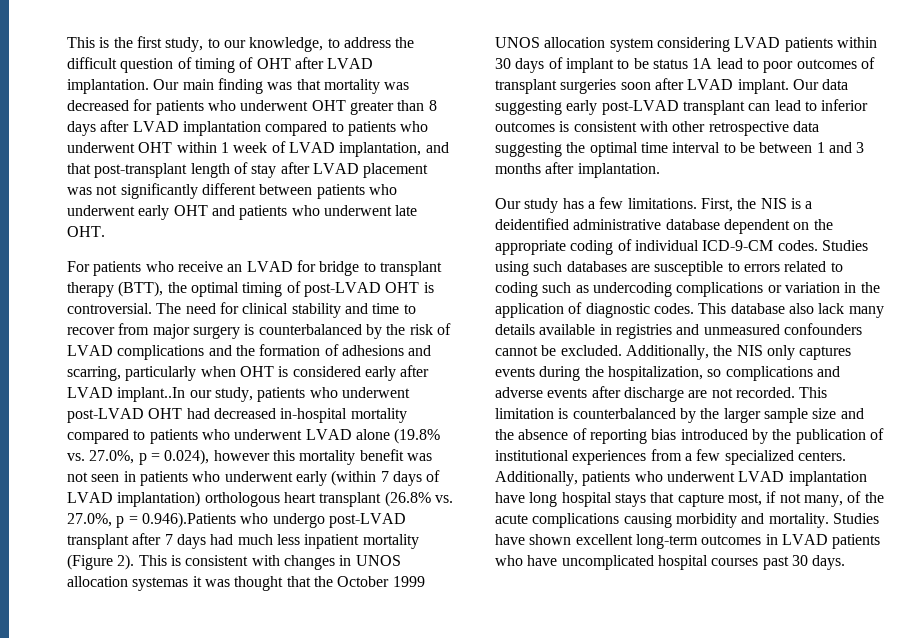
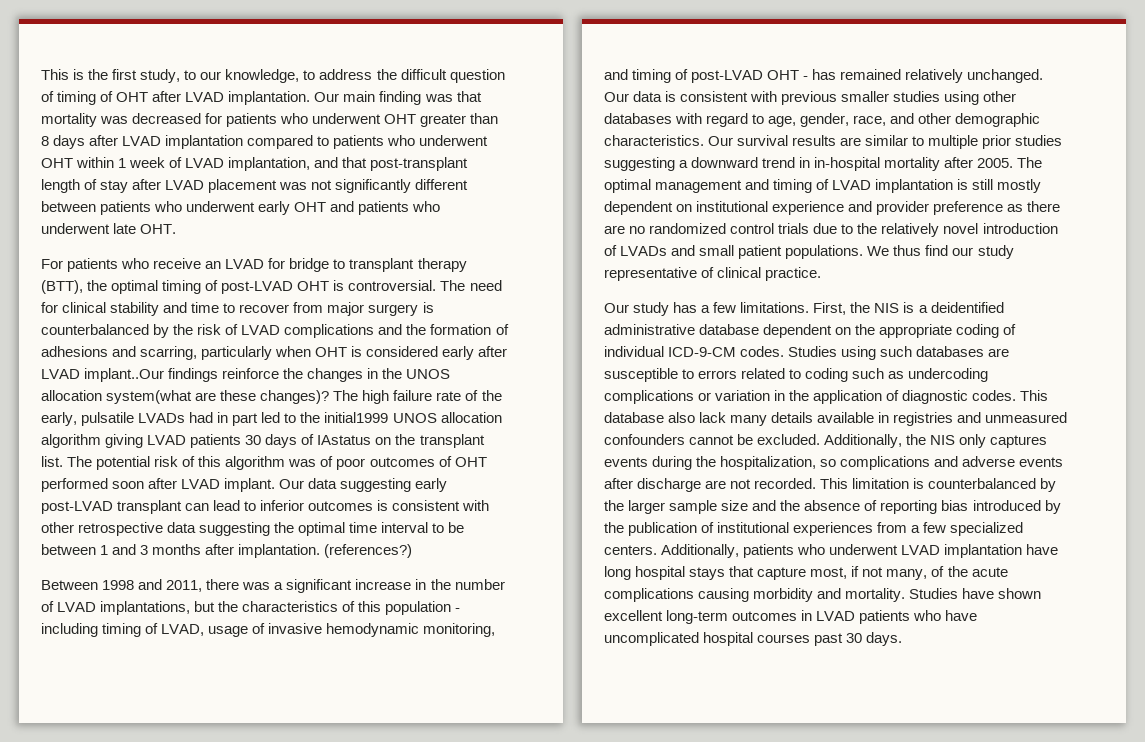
- The need for clinical stability and time to recover from major surgery is counterbalanced by the risk of LVAD complications and the formation of adhesions and scarring, particularly when OHT is considered early after LVAD implant..In our study, patients who underwent post-LVAD OHT had decreased in-hospital mortality compared to patients who underwent LVAD alone (19.8% vs. 27.0%, p = 0.024), however this mortality benefit was not seen in patients who underwent early (within 7 days of LVAD implantation) orthologous heart transplant (26.8% vs. 27.0%, p = 0.946).Patients who undergo post-LVAD transplant after 7 days had much less inpatient mortality (Figure 2). This is consistent with changes in UNOS allocation systemas it was thought that the October 1999 UNOS allocation system considering LVAD patients within 30 days of implant to be status 1A lead to poor outcomes of transplant surgeries soon after LVAD implant.
+ The need for clinical stability and time to recover from major surgery is counterbalanced by the risk of LVAD complications and the formation of adhesions and scarring, particularly when OHT is considered early after LVAD implant..Our findings reinforce the changes in the UNOS allocation system(what are these changes)? The high failure rate of the early, pulsatile LVADs had in part led to the initial1999 UNOS allocation algorithm giving LVAD patients 30 days of IAstatus on the transplant list. The potential risk of this algorithm was of poor outcomes of OHT performed soon after LVAD implant.
+ (references?)
+ Between 1998 and 2011, there was a significant increase in the number of LVAD implantations, but the characteristics of this population - including timing of LVAD, usage of invasive hemodynamic monitoring, and timing of post-LVAD OHT - has remained relatively unchanged. Our data is consistent with previous smaller studies using other databases with regard to age, gender, race, and other demographic characteristics. Our survival results are similar to multiple prior studies suggesting a downward trend in in-hospital mortality after 2005. The optimal management and timing of LVAD implantation is still mostly dependent on institutional experience and provider preference as there are no randomized control trials due to the relatively novel introduction of LVADs and small patient populations. We thus find our study representative of clinical practice.

